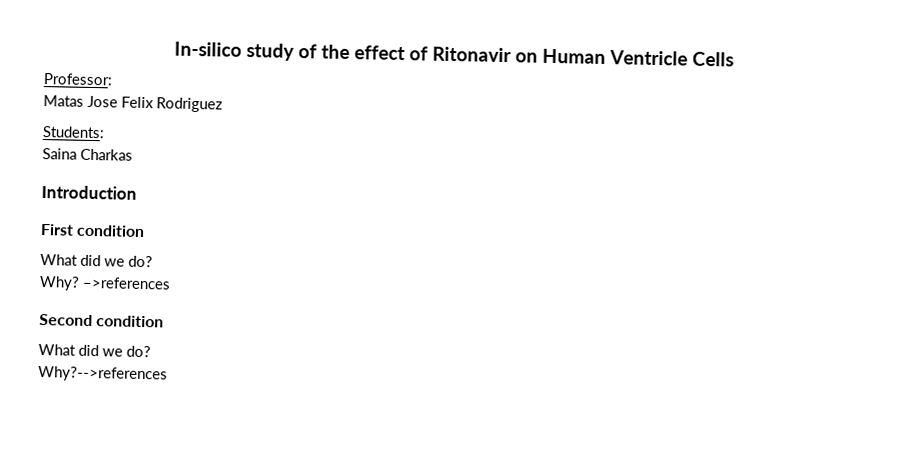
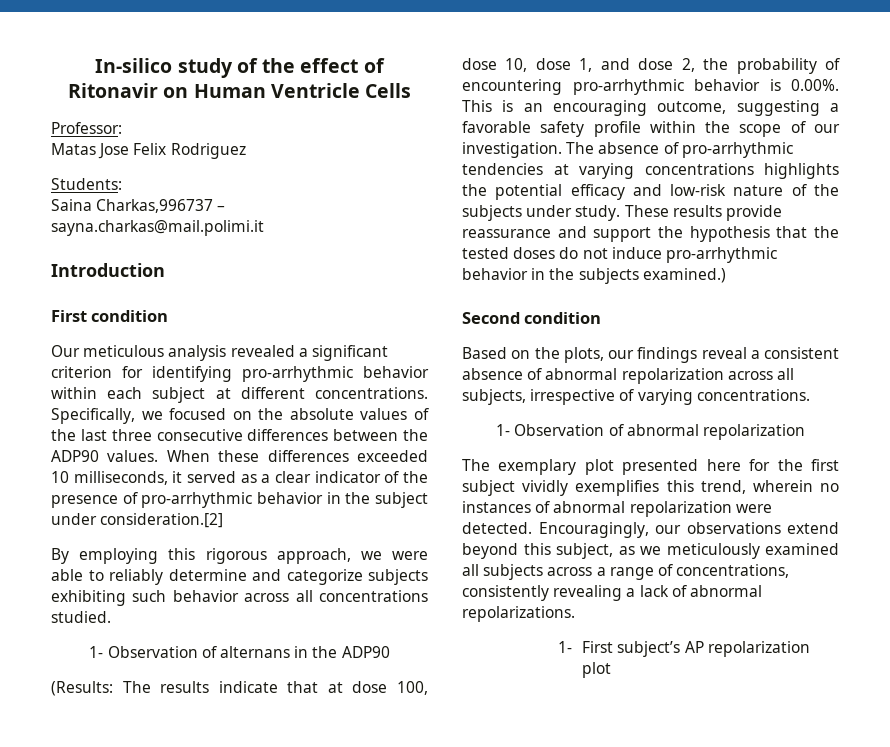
- Saina Charkas
+ Saina Charkas,996737 – sayna.charkas@mail.polimi.it
  First condition
- What did we do?
- Why? –>references
+ Our meticulous analysis revealed a significant criterion for identifying pro-arrhythmic behavior within each subject at different concentrations. Specifically, we focused on the absolute values of the last three consecutive differences between the ADP90 values. When these differences exceeded 10 milliseconds, it served as a clear indicator of the presence of pro-arrhythmic behavior in the subject under consideration.[2]
+ By employing this rigorous approach, we were able to reliably determine and categorize subjects exhibiting such behavior across all concentrations studied.
+ 1- Observation of alternans in the ADP90
+ (Results: The results indicate that at dose 100, dose 10, dose 1, and dose 2, the probability of encountering pro-arrhythmic behavior is 0.00%. This is an encouraging outcome, suggesting a favorable safety profile within the scope of our investigation. The absence of pro-arrhythmic tendencies at varying concentrations highlights the potential efficacy and low-risk nature of the subjects under study. These results provide reassurance and support the hypothesis that the tested doses do not induce pro-arrhythmic behavior in the subjects examined.)
  Second condition
- What did we do?
- Why?-->references
+ Based on the plots, our findings reveal a consistent absence of abnormal repolarization across all subjects, irrespective of varying concentrations.
+ 1- Observation of abnormal repolarization
+ The exemplary plot presented here for the first subject vividly exemplifies this trend, wherein no instances of abnormal repolarization were detected. Encouragingly, our observations extend beyond this subject, as we meticulously examined all subjects across a range of concentrations, consistently revealing a lack of abnormal repolarizations.
+ 1- First subject’s AP repolarization plot

